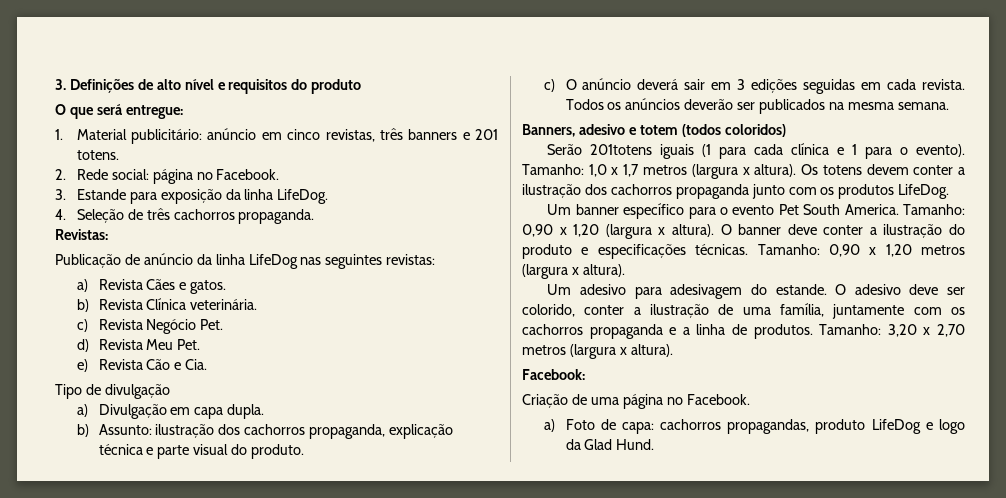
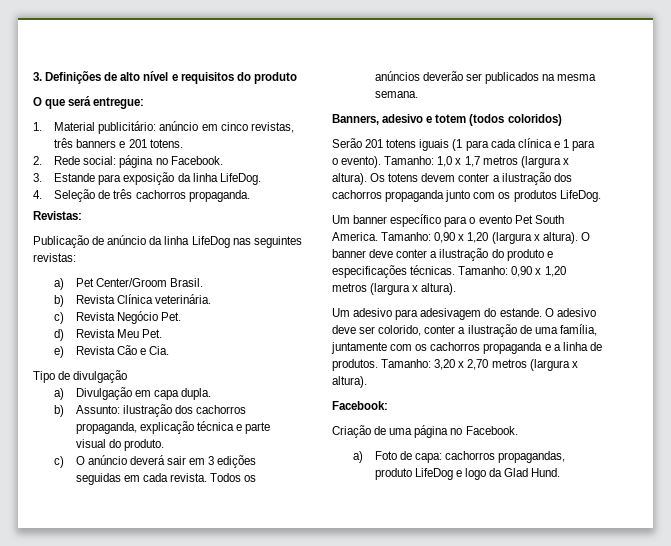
- a) Revista Cães e gatos.
+ a) Pet Center/Groom Brasil.
- Serão 201totens iguais (1 para cada clínica e 1 para o evento).
+ Serão 201 totens iguais (1 para cada clínica e 1 para o evento).

